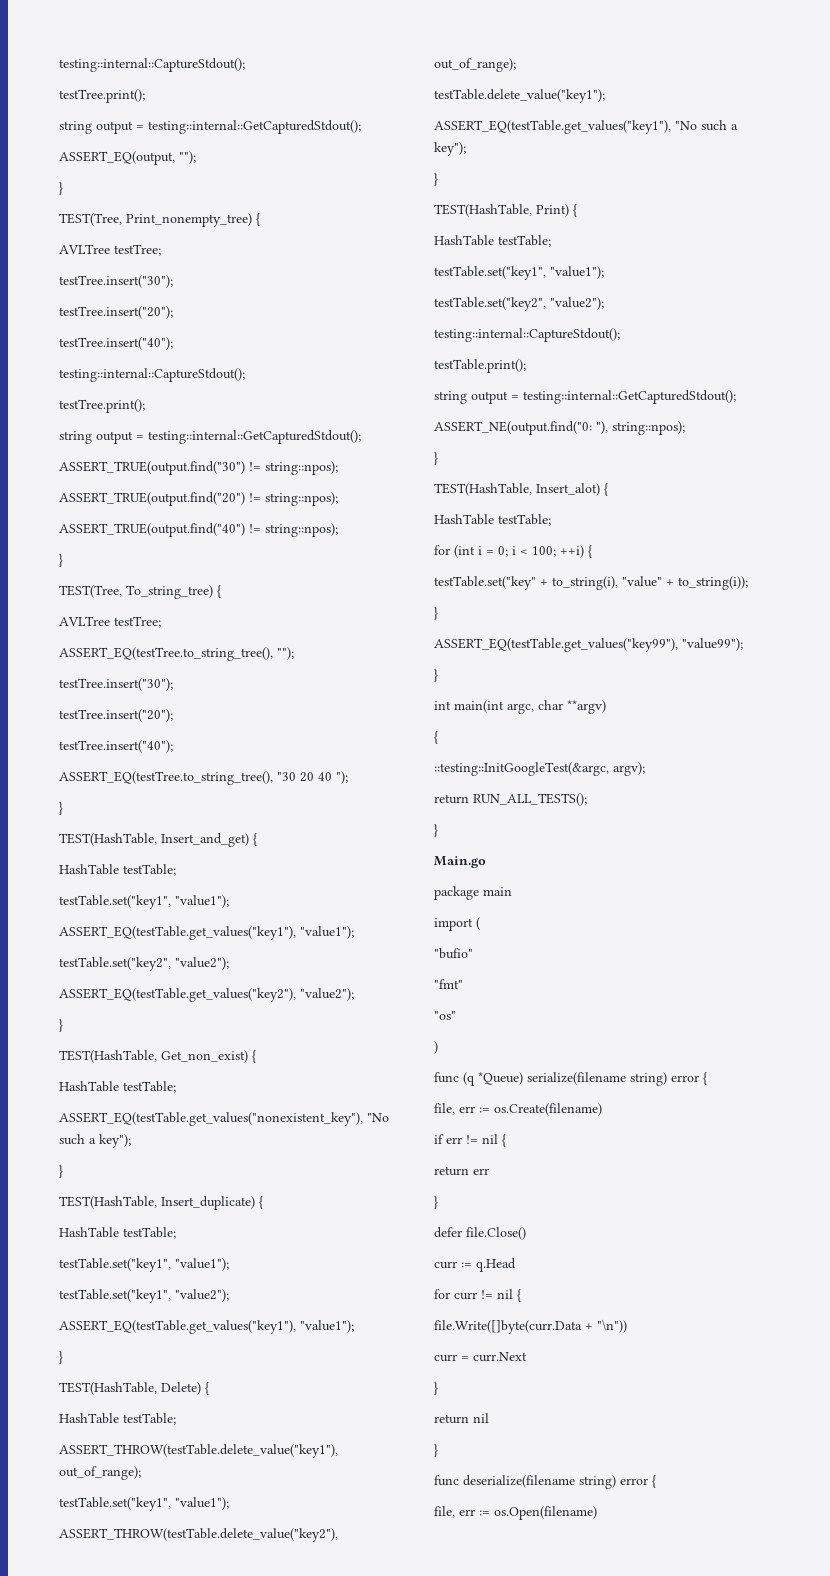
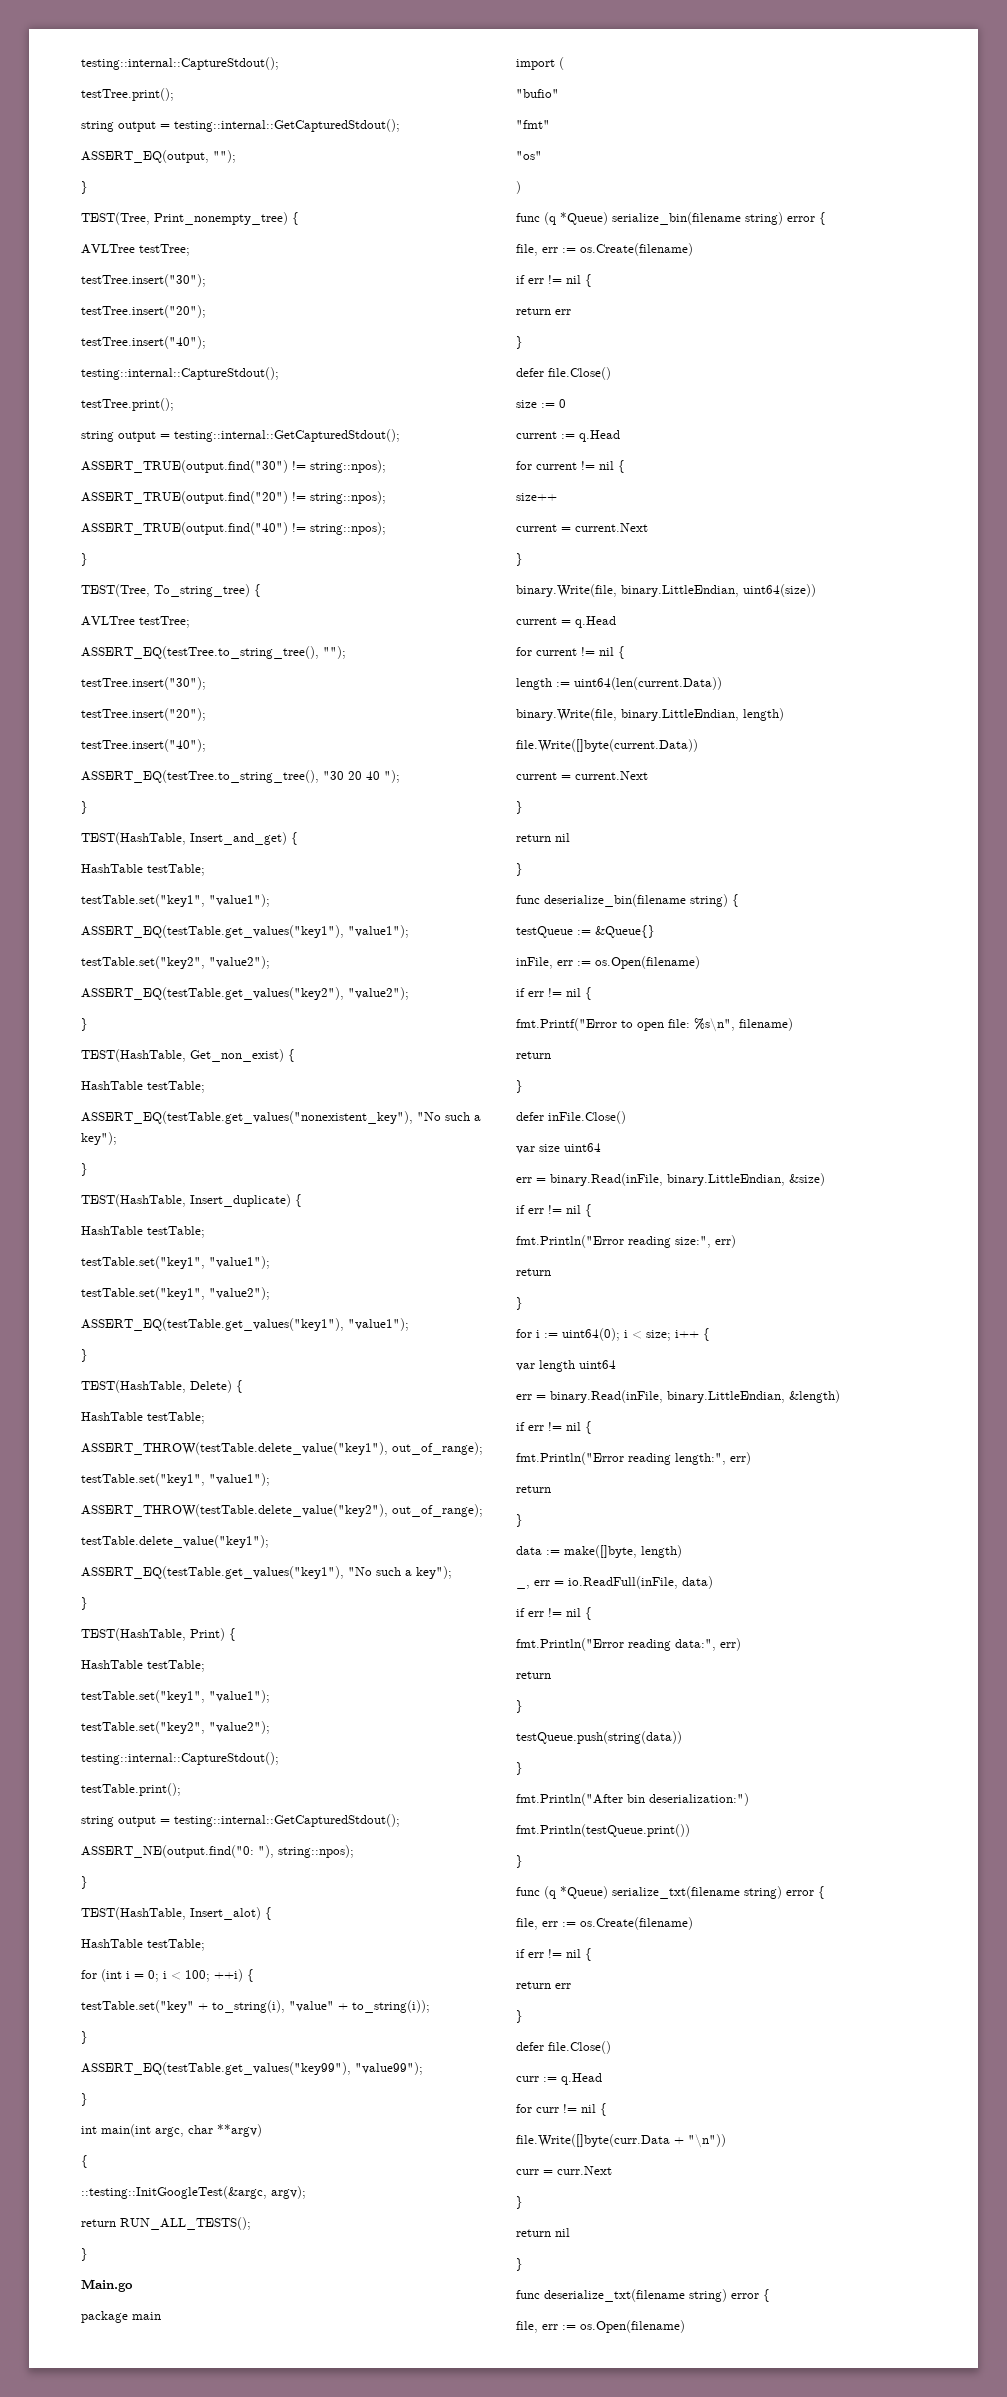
- func (q *Queue) serialize(filename string) error {
+ func (q *Queue) serialize_bin(filename string) error {
+ file, err := os.Create(filename)
+ if err != nil {
+ return err
+ }
+ defer file.Close()
+ size := 0
+ current := q.Head
+ for current != nil {
+ size++
+ current = current.Next
+ }
+ binary.Write(file, binary.LittleEndian, uint64(size))
+ current = q.Head
+ for current != nil {
+ length := uint64(len(current.Data))
+ binary.Write(file, binary.LittleEndian, length)
+ file.Write([]byte(current.Data))
+ current = current.Next
+ }
+ return nil
+ }
+ func deserialize_bin(filename string) {
+ testQueue := &Queue{}
+ inFile, err := os.Open(filename)
+ if err != nil {
+ fmt.Printf("Error to open file: %s\n", filename)
+ return
+ }
+ defer inFile.Close()
+ var size uint64
+ err = binary.Read(inFile, binary.LittleEndian, &size)
+ if err != nil {
+ fmt.Println("Error reading size:", err)
+ return
+ }
+ for i := uint64(0); i < size; i++ {
+ var length uint64
+ err = binary.Read(inFile, binary.LittleEndian, &length)
+ if err != nil {
+ fmt.Println("Error reading length:", err)
+ return
+ }
+ data := make([]byte, length)
+ _, err = io.ReadFull(inFile, data)
+ if err != nil {
+ fmt.Println("Error reading data:", err)
+ return
+ }
+ testQueue.push(string(data))
+ }
+ fmt.Println("After bin deserialization:")
+ fmt.Println(testQueue.print())
+ }
+ func (q *Queue) serialize_txt(filename string) error {
- func deserialize(filename string) error {
+ func deserialize_txt(filename string) error {

